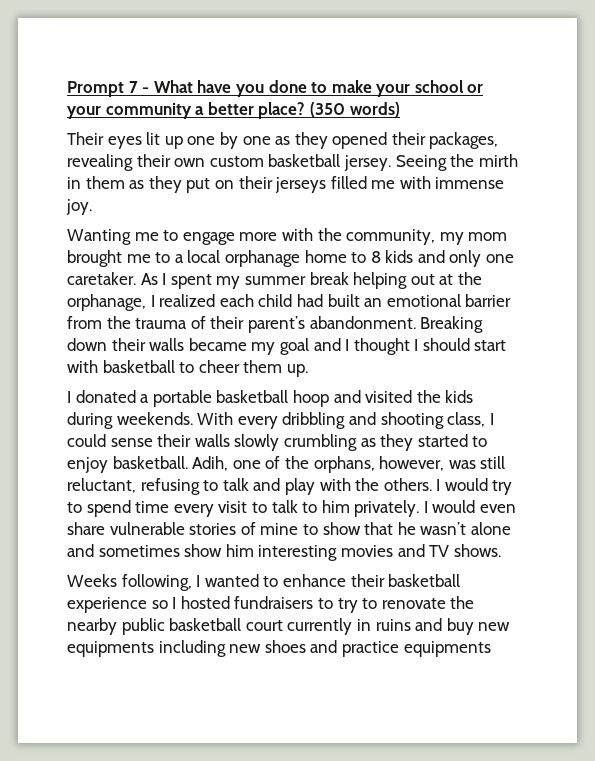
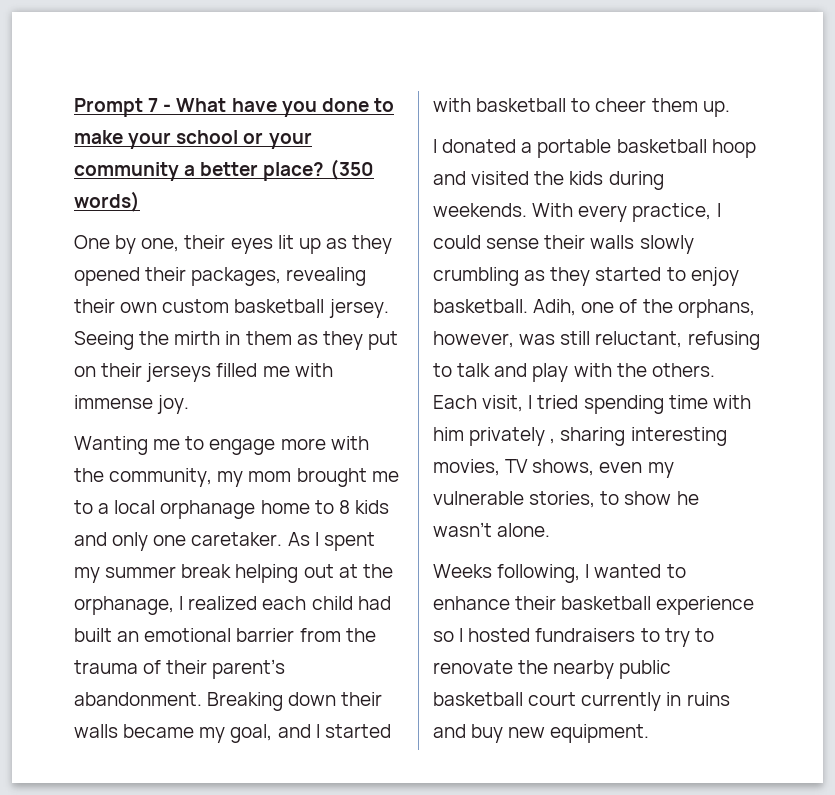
- Their eyes lit up one by one as they opened their packages, revealing their own custom basketball jersey.
+ One by one, their eyes lit up as they opened their packages, revealing their own custom basketball jersey.
- Breaking down their walls became my goal and I thought I should start with basketball to cheer them up.
+ Breaking down their walls became my goal, and I started with basketball to cheer them up.
- With every dribbling and shooting class, I could sense their walls slowly crumbling as they started to enjoy basketball.
+ With every practice, I could sense their walls slowly crumbling as they started to enjoy basketball.
- I would try to spend time every visit to talk to him privately. I would even share vulnerable stories of mine to show that he wasn’t alone and sometimes show him interesting movies and TV shows.
+ Each visit, I tried spending time with him privately , sharing interesting movies, TV shows, even my vulnerable stories, to show he wasn’t alone.
- Weeks following, I wanted to enhance their basketball experience so I hosted fundraisers to try to renovate the nearby public basketball court currently in ruins and buy new equipments including new shoes and practice equipments
+ Weeks following, I wanted to enhance their basketball experience so I hosted fundraisers to try to renovate the nearby public basketball court currently in ruins and buy new equipment.

